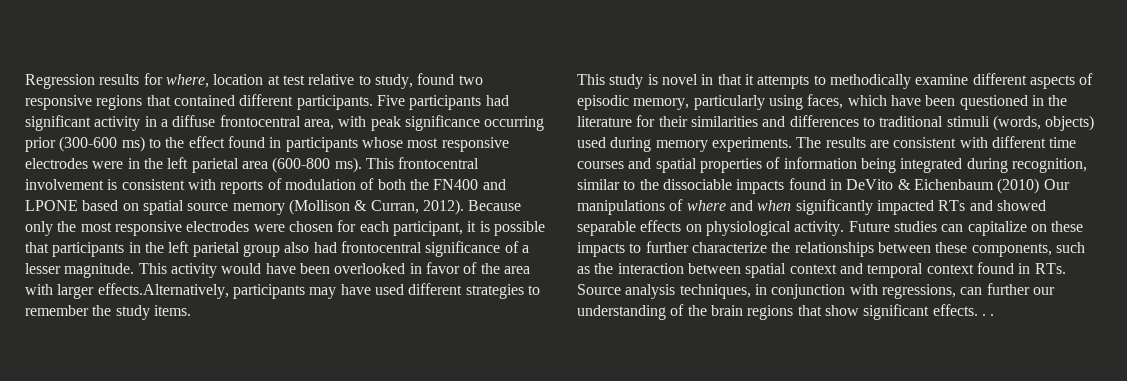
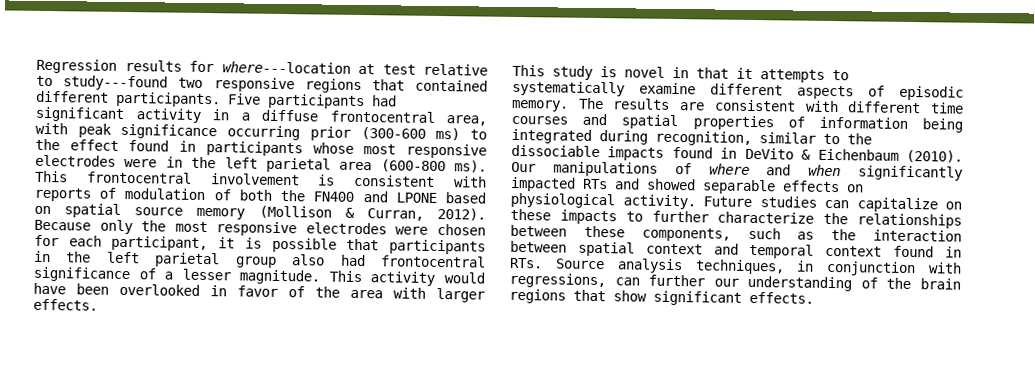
- Regression results for where, location at test relative to study, found two responsive regions that contained different participants.
+ Regression results for where---location at test relative to study---found two responsive regions that contained different participants.
- This activity would have been overlooked in favor of the area with larger effects.Alternatively, participants may have used different strategies to remember the study items.
+ This activity would have been overlooked in favor of the area with larger effects.
- This study is novel in that it attempts to methodically examine different aspects of episodic memory, particularly using faces, which have been questioned in the literature for their similarities and differences to traditional stimuli (words, objects) used during memory experiments.
+ This study is novel in that it attempts to systematically examine different aspects of episodic memory.
- The results are consistent with different time courses and spatial properties of information being integrated during recognition, similar to the dissociable impacts found in DeVito & Eichenbaum (2010) Our manipulations of where and when significantly impacted RTs and showed separable effects on physiological activity.
+ The results are consistent with different time courses and spatial properties of information being integrated during recognition, similar to the dissociable impacts found in DeVito & Eichenbaum (2010). Our manipulations of where and when significantly impacted RTs and showed separable effects on physiological activity.
- Future studies can capitalize on these impacts to further characterize the relationships between these components, such as the interaction between spatial context and temporal context found in RTs. Source analysis techniques, in conjunction with regressions, can further our understanding of the brain regions that show significant effects. . .
+ Future studies can capitalize on these impacts to further characterize the relationships between these components, such as the interaction between spatial context and temporal context found in RTs. Source analysis techniques, in conjunction with regressions, can further our understanding of the brain regions that show significant effects.

